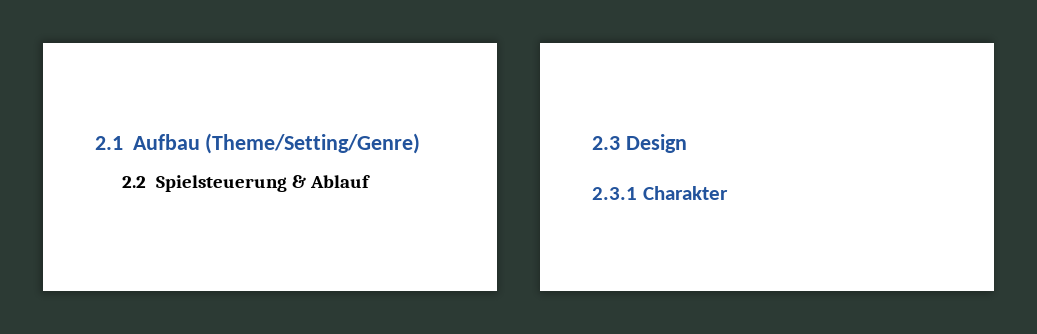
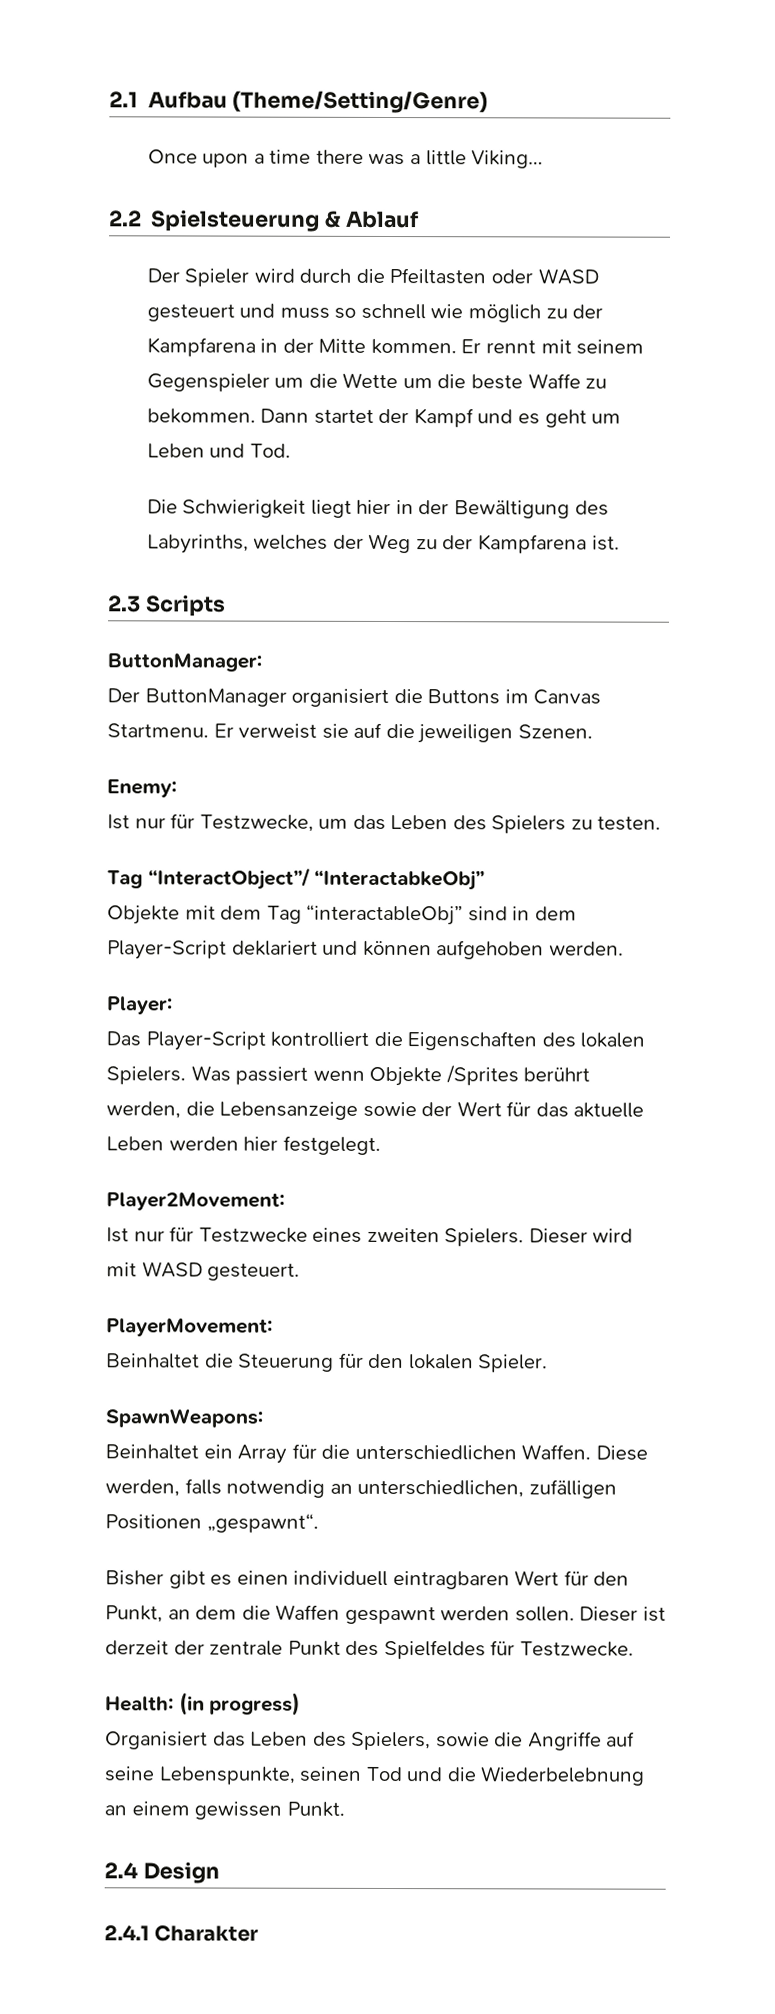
+ Once upon a time there was a little Viking…
  2.2 Spielsteuerung & Ablauf
- 2.3 Design
+ Der Spieler wird durch die Pfeiltasten oder WASD gesteuert und muss so schnell wie möglich zu der Kampfarena in der Mitte kommen. Er rennt mit seinem Gegenspieler um die Wette um die beste Waffe zu bekommen. Dann startet der Kampf und es geht um Leben und Tod.
+ Die Schwierigkeit liegt hier in der Bewältigung des Labyrinths, welches der Weg zu der Kampfarena ist.
+ 2.3 Scripts
+ ButtonManager:
+ Der ButtonManager organisiert die Buttons im Canvas Startmenu. Er verweist sie auf die jeweiligen Szenen.
+ Enemy:
+ Ist nur für Testzwecke, um das Leben des Spielers zu testen.
+ Tag “InteractObject”/ “InteractabkeObj”
+ Objekte mit dem Tag “interactableObj” sind in dem Player-Script deklariert und können aufgehoben werden.
+ Player:
+ Das Player-Script kontrolliert die Eigenschaften des lokalen Spielers. Was passiert wenn Objekte /Sprites berührt werden, die Lebensanzeige sowie der Wert für das aktuelle Leben werden hier festgelegt.
+ Player2Movement:
+ Ist nur für Testzwecke eines zweiten Spielers. Dieser wird mit WASD gesteuert.
+ PlayerMovement:
+ Beinhaltet die Steuerung für den lokalen Spieler.
+ SpawnWeapons:
+ Beinhaltet ein Array für die unterschiedlichen Waffen. Diese werden, falls notwendig an unterschiedlichen, zufälligen Positionen „gespawnt“.
+ Bisher gibt es einen individuell eintragbaren Wert für den Punkt, an dem die Waffen gespawnt werden sollen. Dieser ist derzeit der zentrale Punkt des Spielfeldes für Testzwecke.
+ Health: (in progress)
+ Organisiert das Leben des Spielers, sowie die Angriffe auf seine Lebenspunkte, seinen Tod und die Wiederbelebnung an einem gewissen Punkt.
+ 2.4 Design
- 2.3.1 Charakter
+ 2.4.1 Charakter

